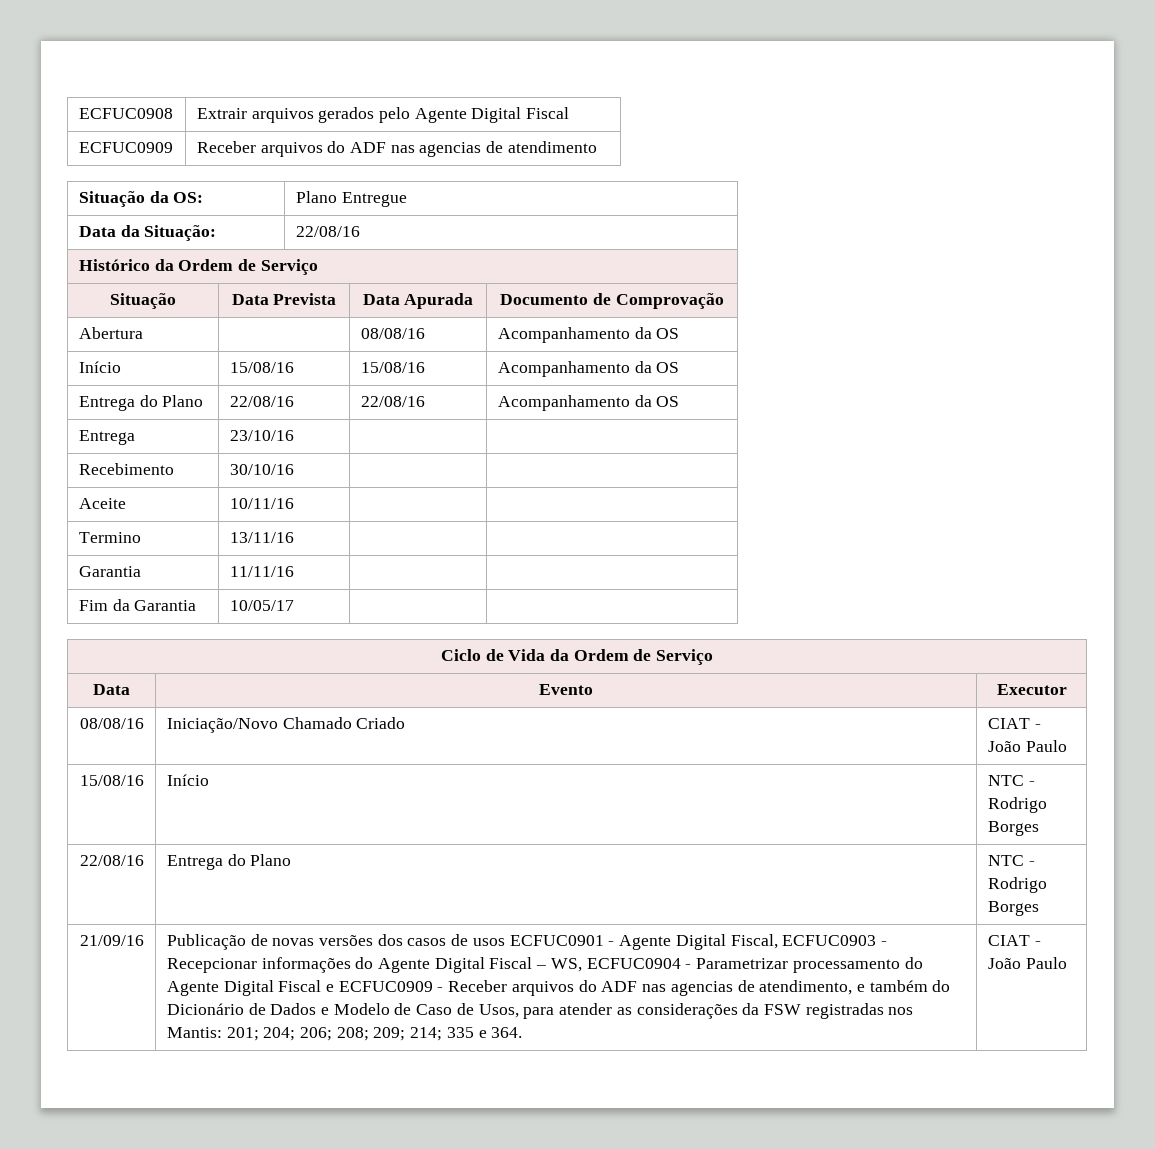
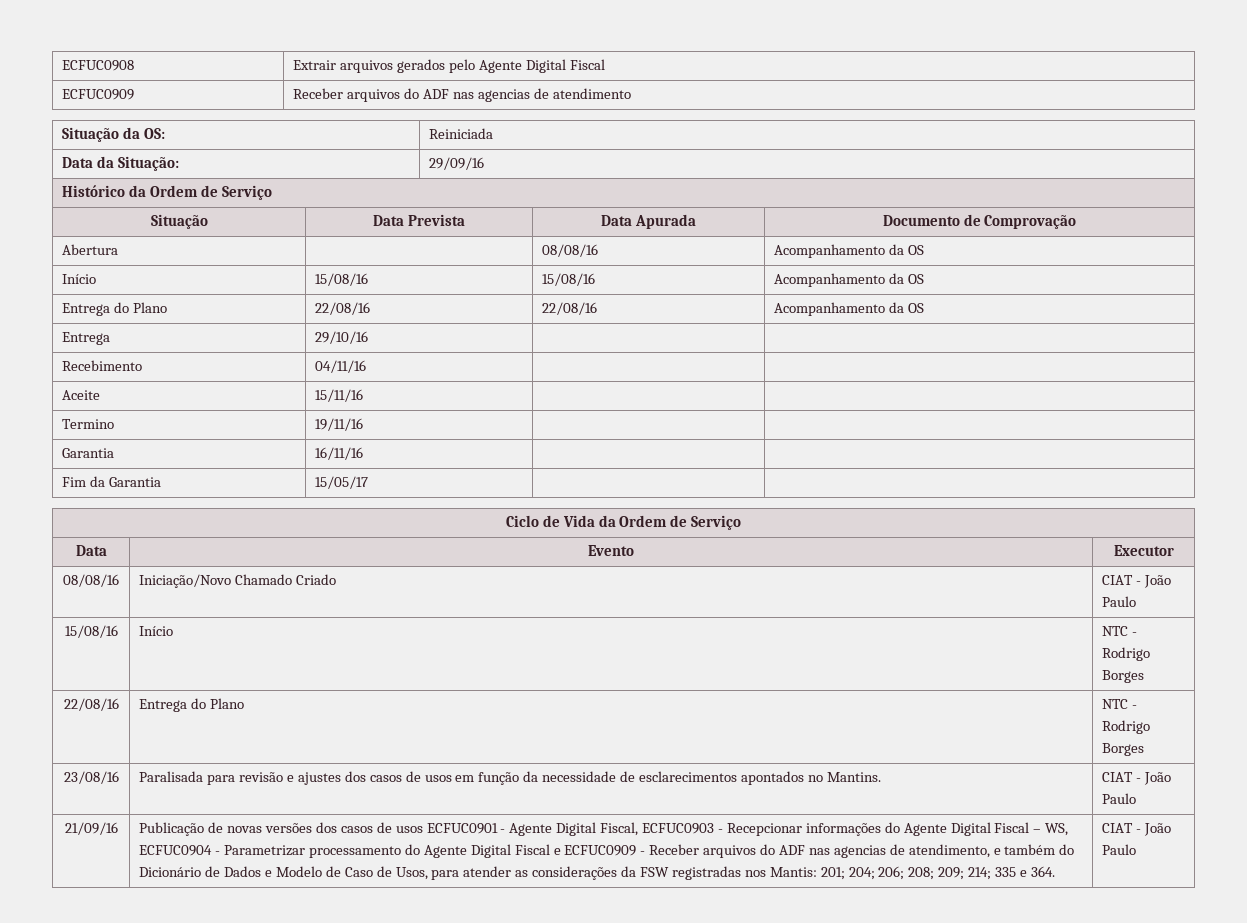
- Situação da OS: | Plano Entregue
+ Situação da OS: | Reiniciada
- Data da Situação: | 22/08/16
+ Data da Situação: | 29/09/16
- Entrega | 23/10/16 | |
+ Entrega | 29/10/16 | |
- Recebimento | 30/10/16 | |
+ Recebimento | 04/11/16 | |
- Aceite | 10/11/16 | |
+ Aceite | 15/11/16 | |
- Termino | 13/11/16 | |
- Garantia | 11/11/16 | |
+ Termino | 19/11/16 | |
+ Garantia | 16/11/16 | |
- Fim da Garantia | 10/05/17 | |
+ Fim da Garantia | 15/05/17 | |
+ 23/08/16 | Paralisada para revisão e ajustes dos casos de usos em função da necessidade de esclarecimentos apontados no Mantins. | CIAT - João Paulo

